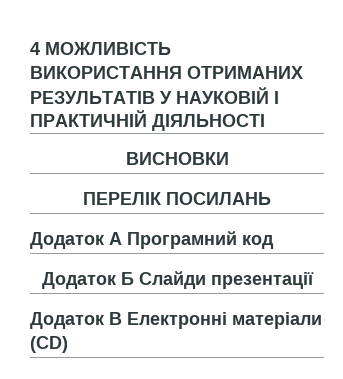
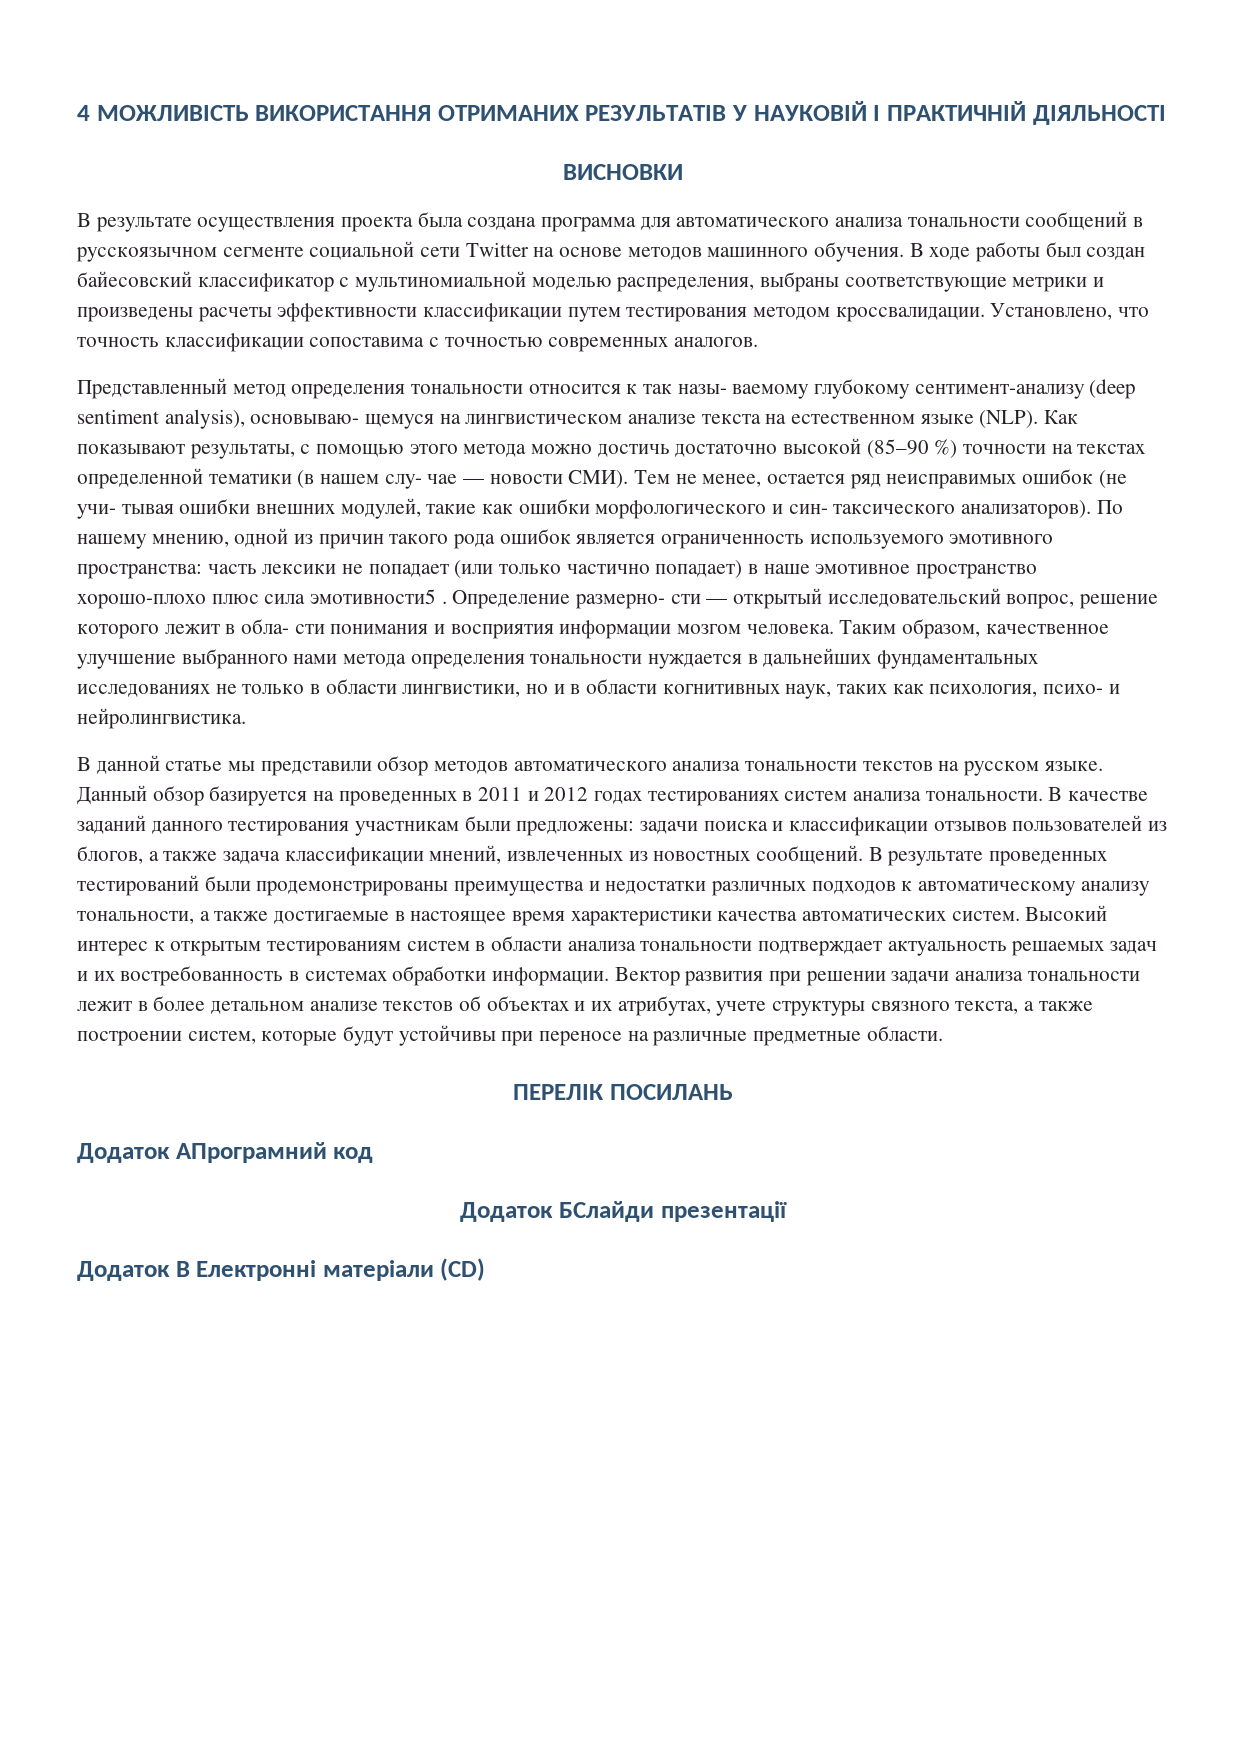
+ В результате осуществления проекта была создана программа для автоматического анализа тональности сообщений в русскоязычном сегменте социальной сети Twitter на основе методов машинного обучения. В ходе работы был создан байесовский классификатор с мультиномиальной моделью распределения, выбраны соответствующие метрики и произведены расчеты эффективности классификации путем тестирования методом кроссвалидации. Установлено, что точность классификации сопоставима с точностью современных аналогов.
+ Представленный метод определения тональности относится к так назы- ваемому глубокому сентимент-анализу (deep sentiment analysis), основываю- щемуся на лингвистическом анализе текста на естественном языке (NLP). Как показывают результаты, с помощью этого метода можно достичь достаточно высокой (85–90 %) точности на текстах определенной тематики (в нашем слу- чае — новости СМИ). Тем не менее, остается ряд неисправимых ошибок (не учи- тывая ошибки внешних модулей, такие как ошибки морфологического и син- таксического анализаторов). По нашему мнению, одной из причин такого рода ошибок является ограниченность используемого эмотивного пространства: часть лексики не попадает (или только частично попадает) в наше эмотивное пространство хорошо-плохо плюс сила эмотивности5 . Определение размерно- сти — открытый исследовательский вопрос, решение которого лежит в обла- сти понимания и восприятия информации мозгом человека. Таким образом, качественное улучшение выбранного нами метода определения тональности нуждается в дальнейших фундаментальных исследованиях не только в области лингвистики, но и в области когнитивных наук, таких как психология, психо- и нейролингвистика.
+ В данной статье мы представили обзор методов автоматического анализа тональности текстов на русском языке. Данный обзор базируется на проведенных в 2011 и 2012 годах тестированиях систем анализа тональности. В качестве заданий данного тестирования участникам были предложены: задачи поиска и классификации отзывов пользователей из блогов, а также задача классификации мнений, извлеченных из новостных сообщений. В результате проведенных тестирований были продемонстрированы преимущества и недостатки различных подходов к автоматическому анализу тональности, а также достигаемые в настоящее время характеристики качества автоматических систем. Высокий интерес к открытым тестированиям систем в области анализа тональности подтверждает актуальность решаемых задач и их востребованность в системах обработки информации. Вектор развития при решении задачи анализа тональности лежит в более детальном анализе текстов об объектах и их атрибутах, учете структуры связного текста, а также построении систем, которые будут устойчивы при переносе на различные предметные области.
- Додаток А Програмний код
+ Додаток АПрограмний код
- Додаток Б Слайди презентації
+ Додаток БСлайди презентації

